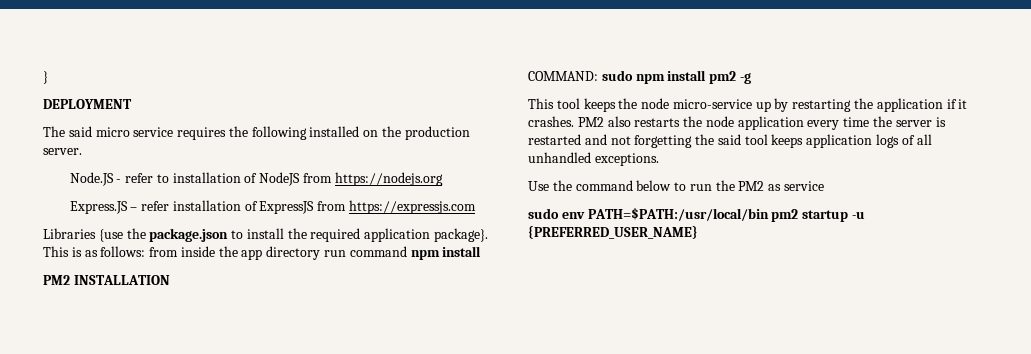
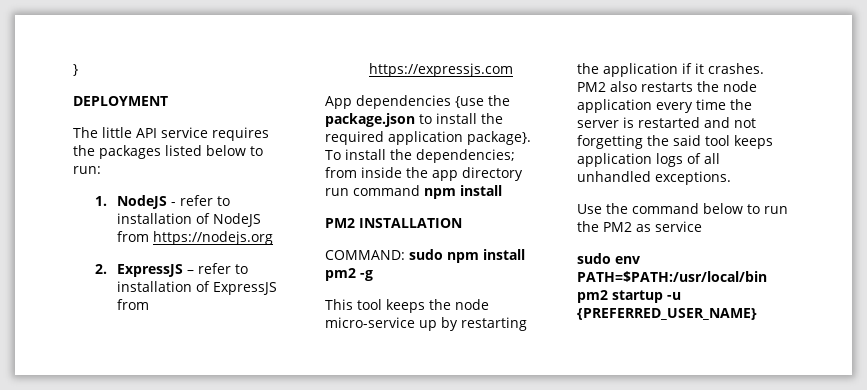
- The said micro service requires the following installed on the production server.
- Node.JS - refer to installation of NodeJS from https://nodejs.org
+ The little API service requires the packages listed below to run:
+ 1. NodeJS - refer to installation of NodeJS from https://nodejs.org
- Express.JS – refer installation of ExpressJS from https://expressjs.com
+ 2. ExpressJS – refer to installation of ExpressJS from https://expressjs.com
- Libraries {use the package.json to install the required application package}.
+ App dependencies {use the package.json to install the required application package}.
- This is as follows: from inside the app directory run command npm install
+ To install the dependencies; from inside the app directory run command npm install

